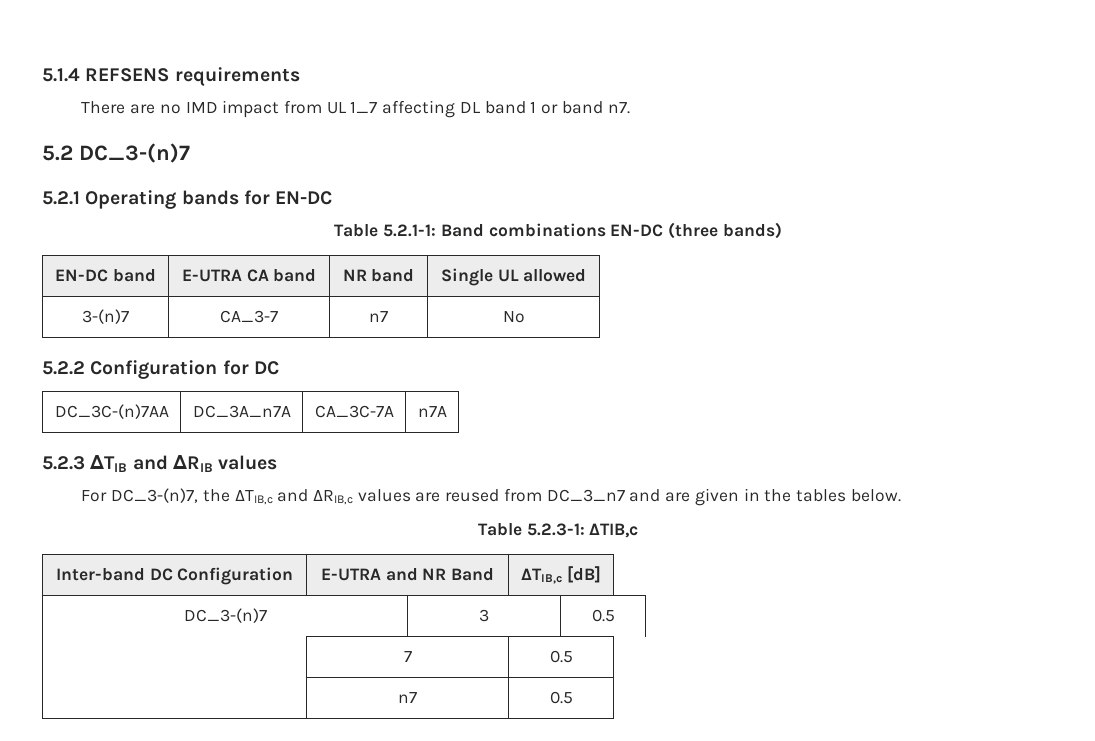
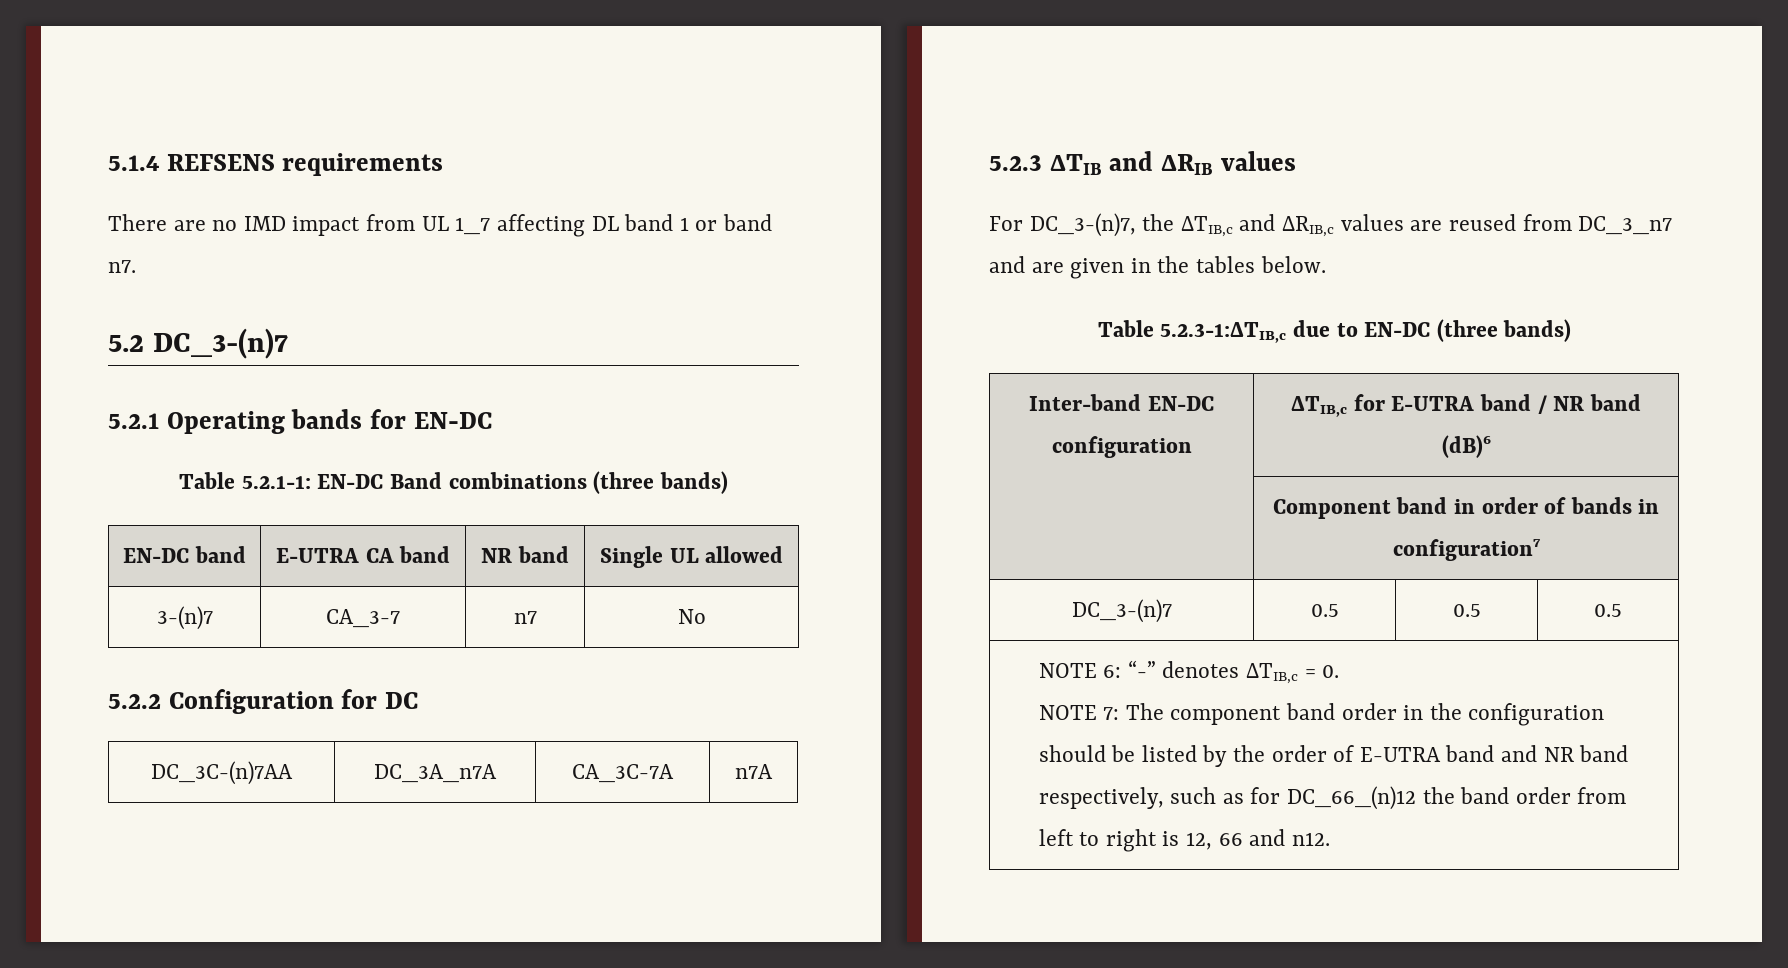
- Table 5.2.1-1: Band combinations EN-DC (three bands)
+ Table 5.2.1-1: EN-DC Band combinations (three bands)
- Table 5.2.3-1: ΔTIB,c
- Inter-band DC Configuration | E-UTRA and NR Band | ΔTIB,c [dB]
+ Table 5.2.3-1:ΔTIB,c due to EN-DC (three bands)
+ Inter-band EN-DC configuration | ΔTIB,c for E-UTRA band / NR band (dB)6
+ | Component band in order of bands in configuration7
- DC_3-(n)7 | 3 | 0.5
- | 7 | 0.5
- | n7 | 0.5
+ DC_3-(n)7 | 0.5 | 0.5 | 0.5
+ NOTE 6: “-” denotes ΔTIB,c = 0.
+ NOTE 7: The component band order in the configuration should be listed by the order of E-UTRA band and NR band respectively, such as for DC_66_(n)12 the band order from left to right is 12, 66 and n12.

